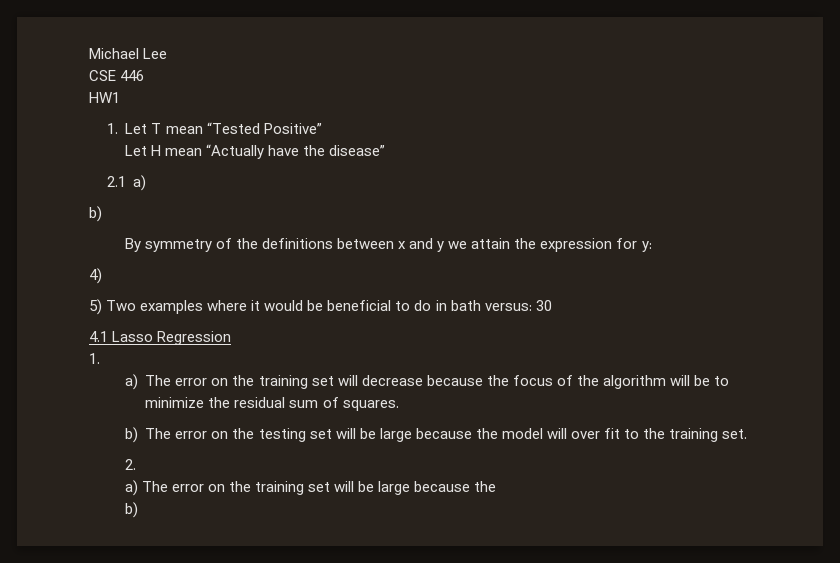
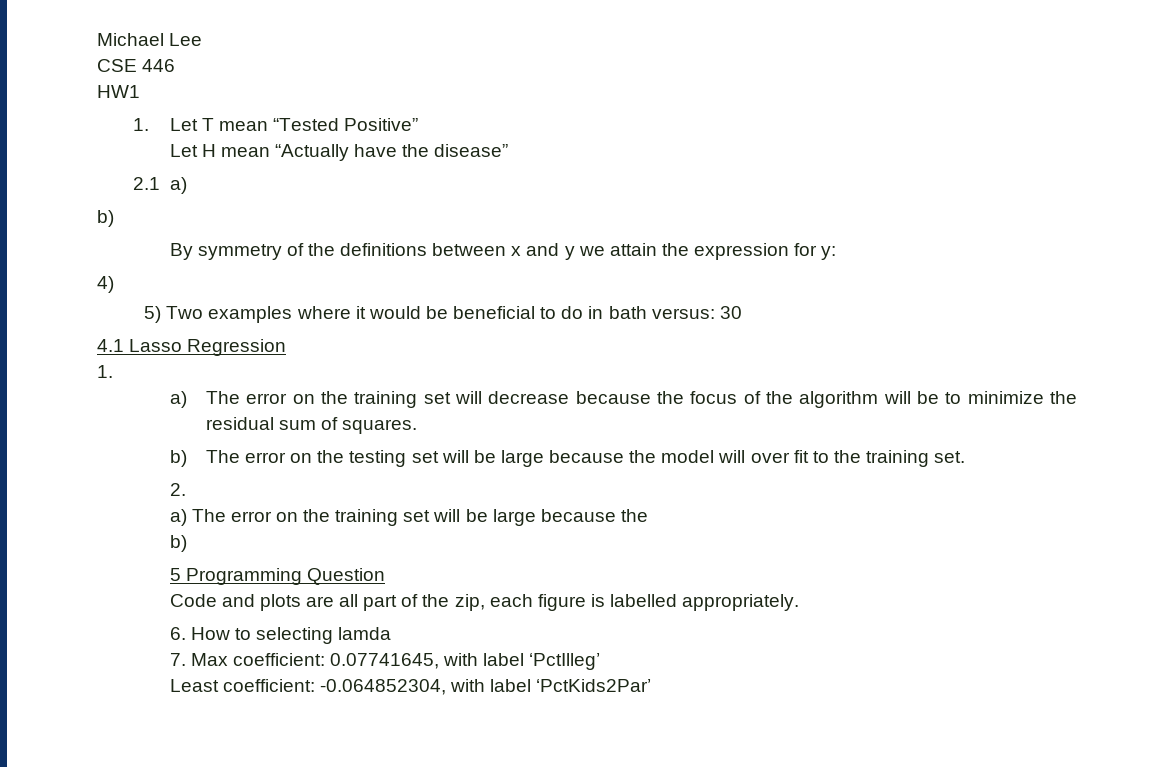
+ 5 Programming Question
+ Code and plots are all part of the zip, each figure is labelled appropriately.
+ 6. How to selecting lamda
+ 7. Max coefficient: 0.07741645, with label ‘PctIlleg’
+ Least coefficient: -0.064852304, with label ‘PctKids2Par’

